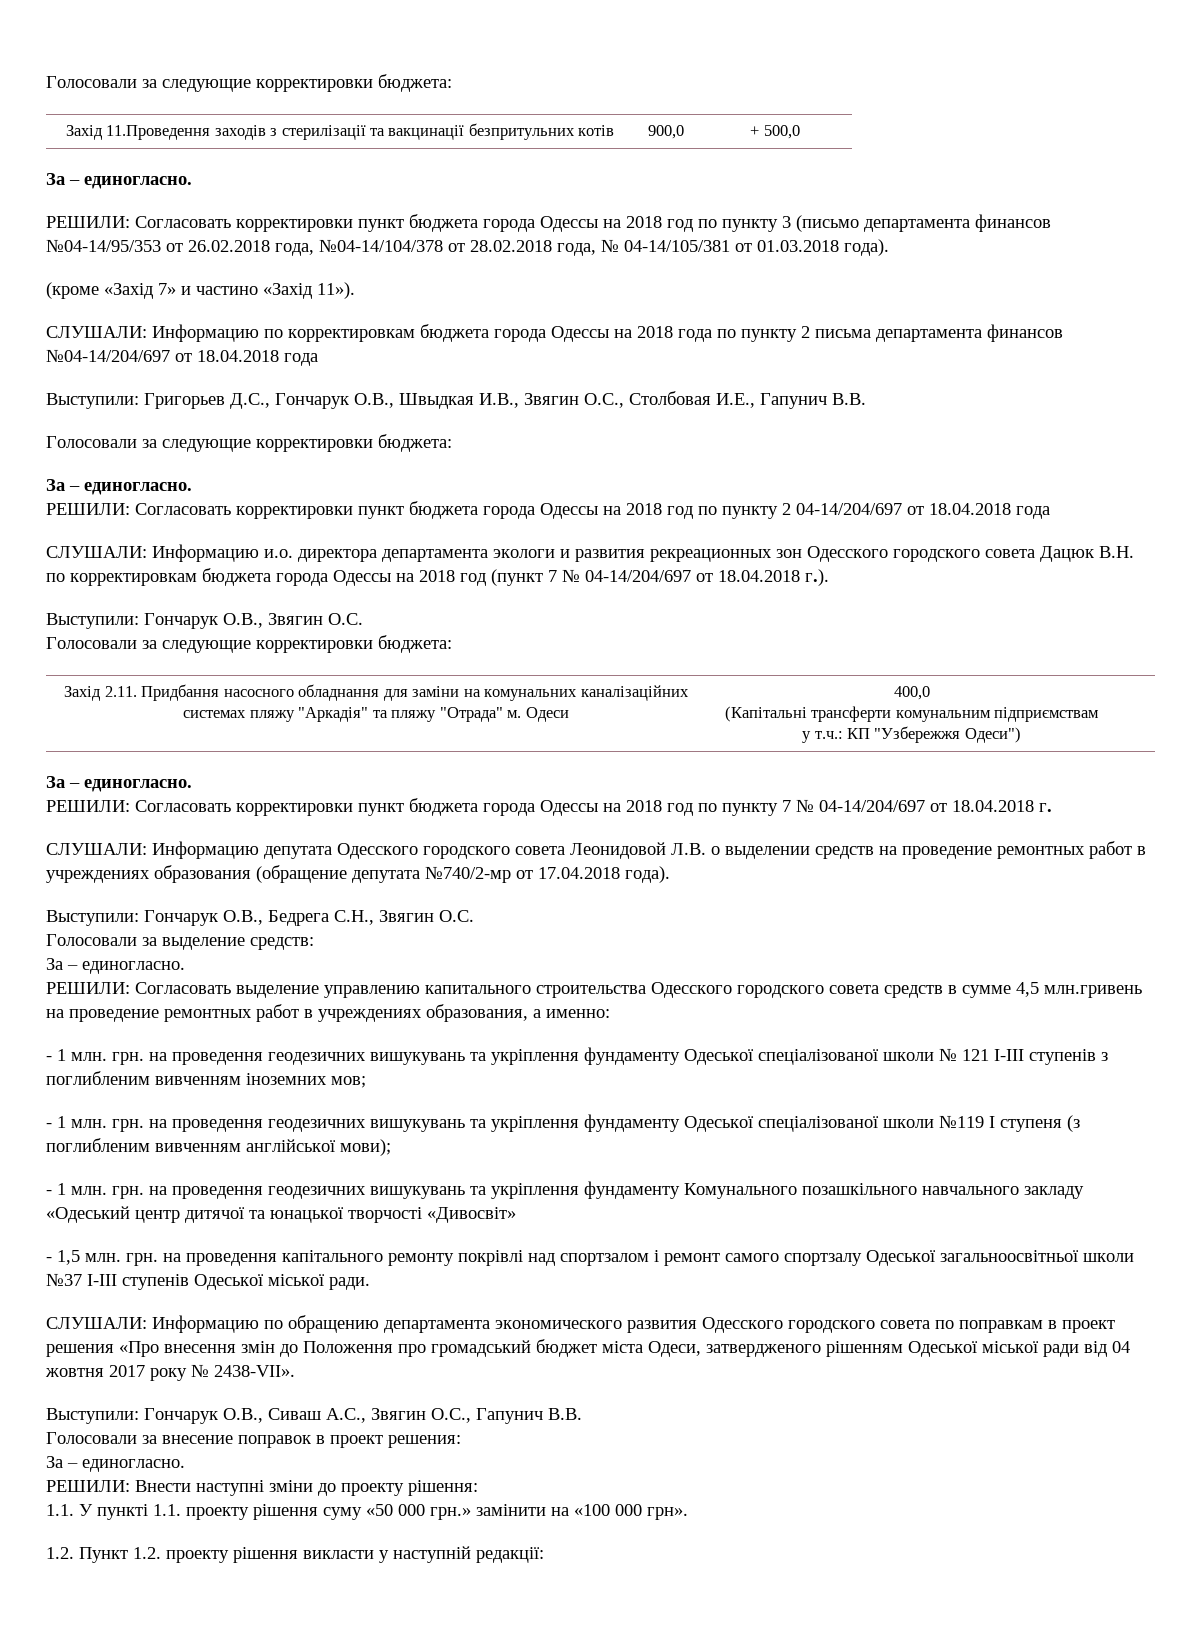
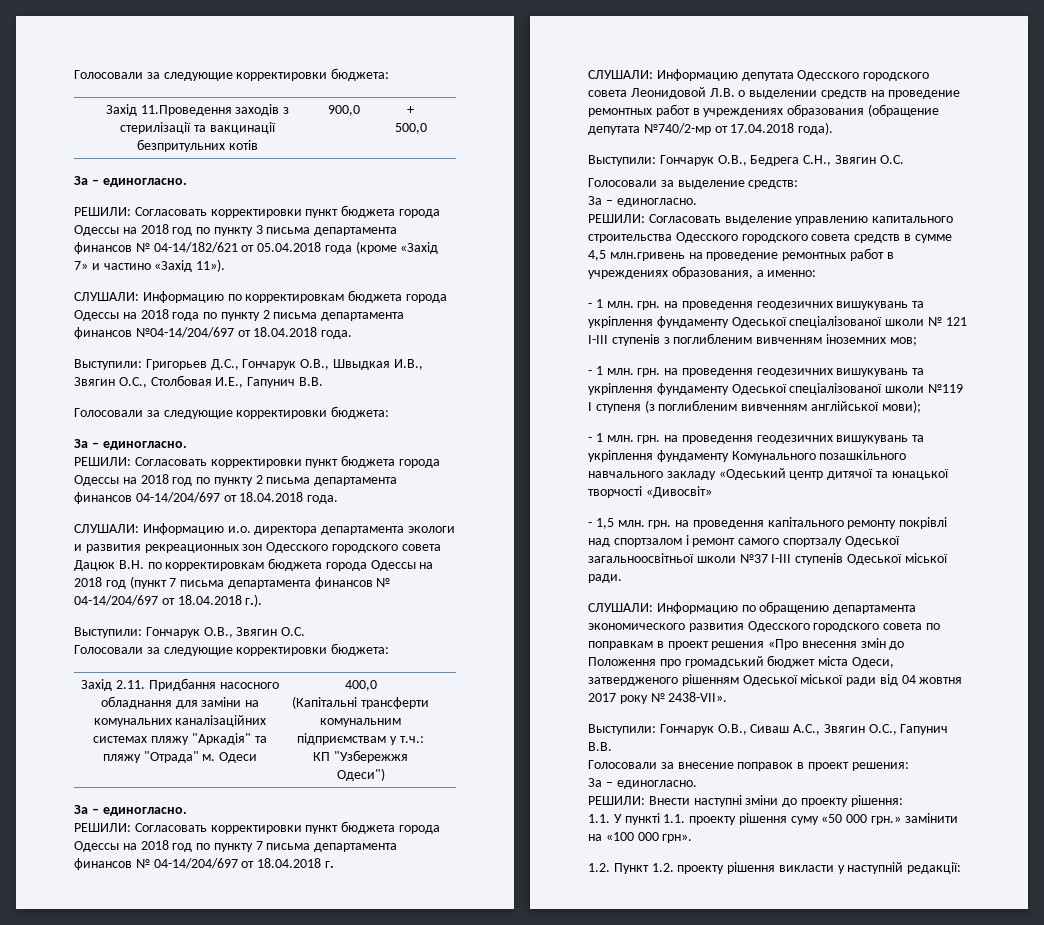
- РЕШИЛИ: Согласовать корректировки пункт бюджета города Одессы на 2018 год по пункту 3 (письмо департамента финансов №04-14/95/353 от 26.02.2018 года, №04-14/104/378 от 28.02.2018 года, № 04-14/105/381 от 01.03.2018 года).
- (кроме «Захід 7» и частино «Захід 11»).
+ РЕШИЛИ: Согласовать корректировки пункт бюджета города Одессы на 2018 год по пункту 3 письма департамента финансов № 04-14/182/621 от 05.04.2018 года (кроме «Захід 7» и частино «Захід 11»).
- СЛУШАЛИ: Информацию по корректировкам бюджета города Одессы на 2018 года по пункту 2 письма департамента финансов №04-14/204/697 от 18.04.2018 года
+ СЛУШАЛИ: Информацию по корректировкам бюджета города Одессы на 2018 года по пункту 2 письма департамента финансов №04-14/204/697 от 18.04.2018 года.
- РЕШИЛИ: Согласовать корректировки пункт бюджета города Одессы на 2018 год по пункту 2 04-14/204/697 от 18.04.2018 года
+ РЕШИЛИ: Согласовать корректировки пункт бюджета города Одессы на 2018 год по пункту 2 письма департамента финансов 04-14/204/697 от 18.04.2018 года.
- СЛУШАЛИ: Информацию и.о. директора департамента экологи и развития рекреационных зон Одесского городского совета Дацюк В.Н. по корректировкам бюджета города Одессы на 2018 год (пункт 7 № 04-14/204/697 от 18.04.2018 г.).
+ СЛУШАЛИ: Информацию и.о. директора департамента экологи и развития рекреационных зон Одесского городского совета Дацюк В.Н. по корректировкам бюджета города Одессы на 2018 год (пункт 7 письма департамента финансов № 04-14/204/697 от 18.04.2018 г.).
- РЕШИЛИ: Согласовать корректировки пункт бюджета города Одессы на 2018 год по пункту 7 № 04-14/204/697 от 18.04.2018 г.
+ РЕШИЛИ: Согласовать корректировки пункт бюджета города Одессы на 2018 год по пункту 7 письма департамента финансов № 04-14/204/697 от 18.04.2018 г.

